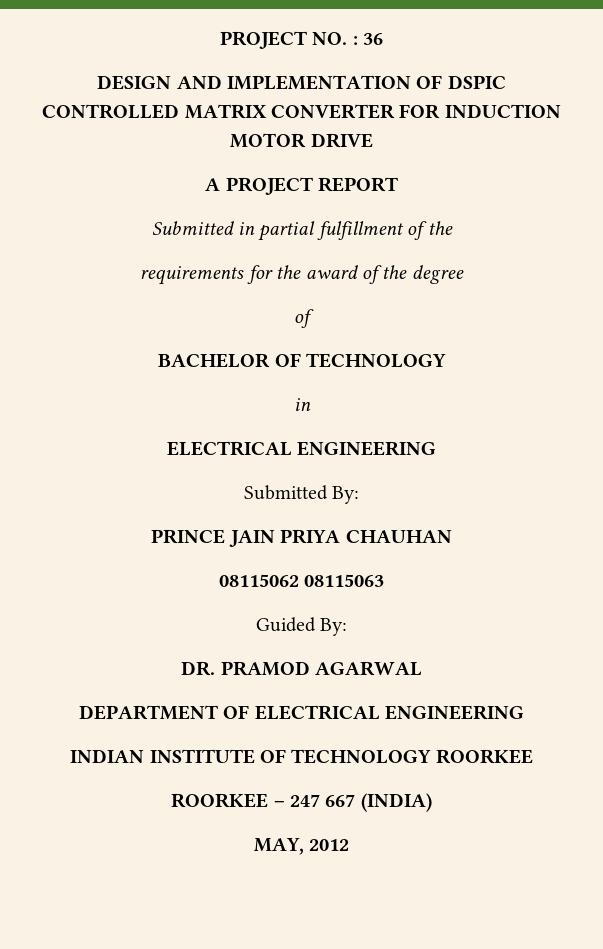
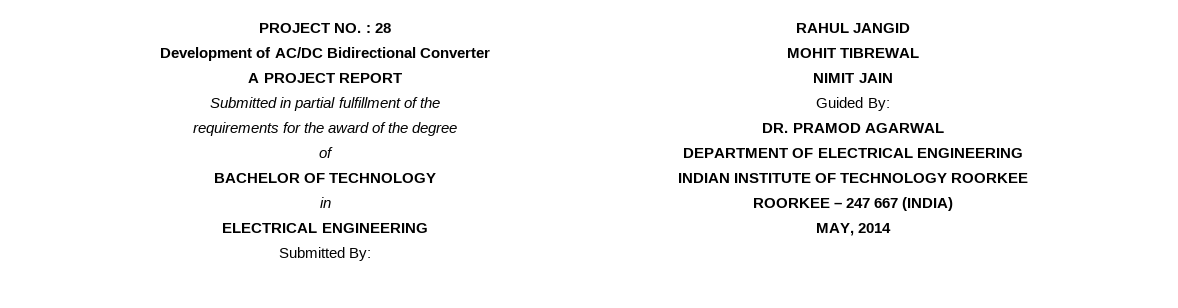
- PROJECT NO. : 36
- DESIGN AND IMPLEMENTATION OF DSPIC CONTROLLED MATRIX CONVERTER FOR INDUCTION MOTOR DRIVE
+ PROJECT NO. : 28
+ Development of AC/DC Bidirectional Converter
- PRINCE JAIN PRIYA CHAUHAN
- 08115062 08115063
+ RAHUL JANGID
+ MOHIT TIBREWAL
+ NIMIT JAIN
- MAY, 2012
+ MAY, 2014

